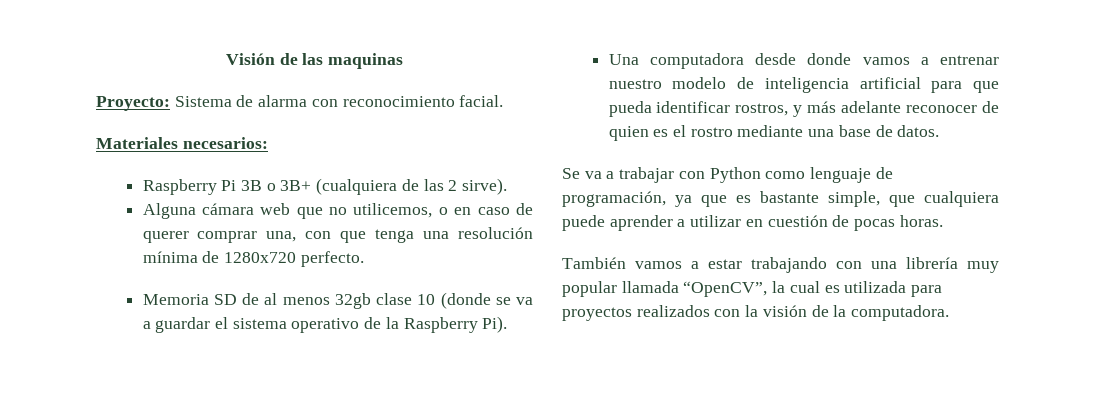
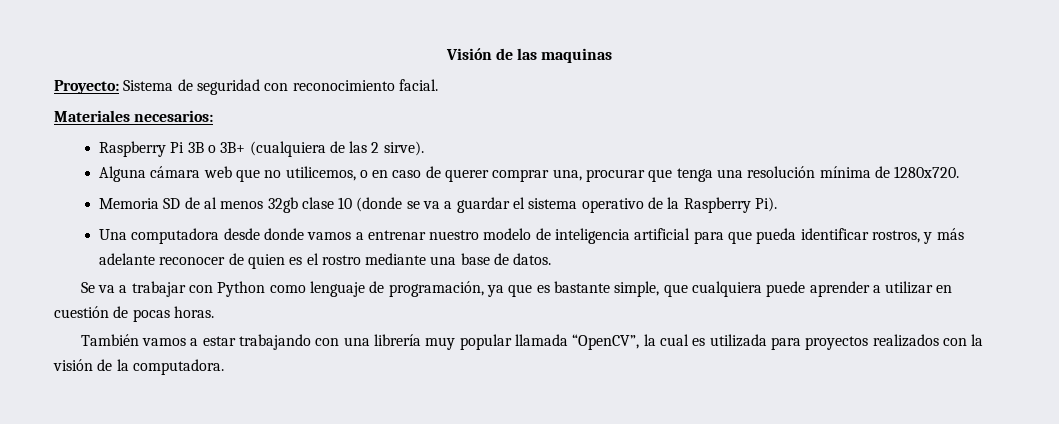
- Proyecto: Sistema de alarma con reconocimiento facial.
+ Proyecto: Sistema de seguridad con reconocimiento facial.
- Alguna cámara web que no utilicemos, o en caso de querer comprar una, con que tenga una resolución mínima de 1280x720 perfecto.
+ Alguna cámara web que no utilicemos, o en caso de querer comprar una, procurar que tenga una resolución mínima de 1280x720.

